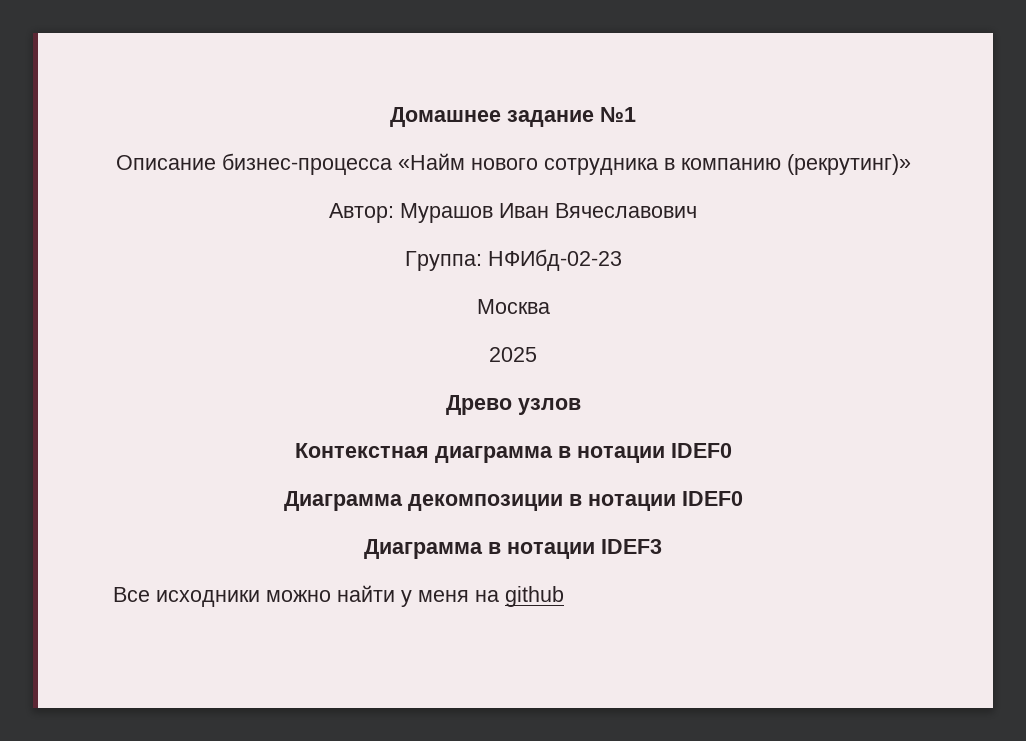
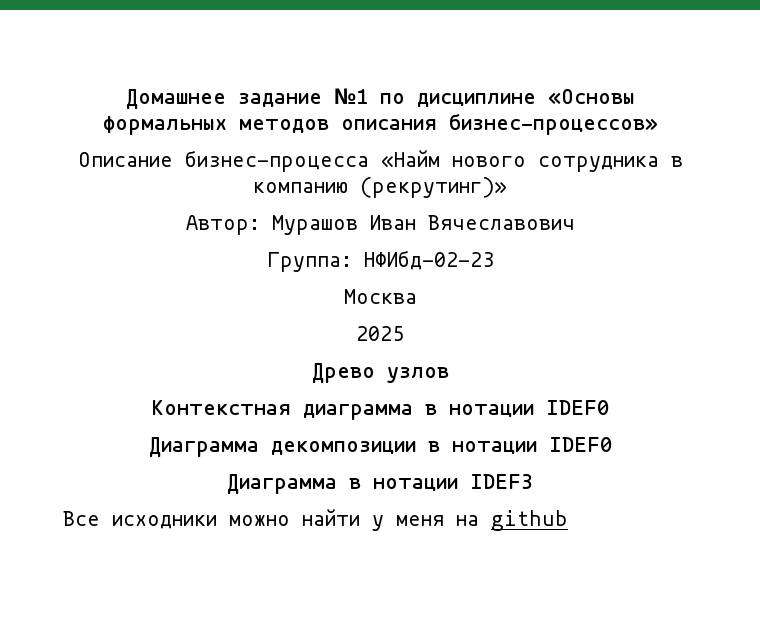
- Домашнее задание №1
+ Домашнее задание №1 по дисциплине «Основы формальных методов описания бизнес-процессов»

